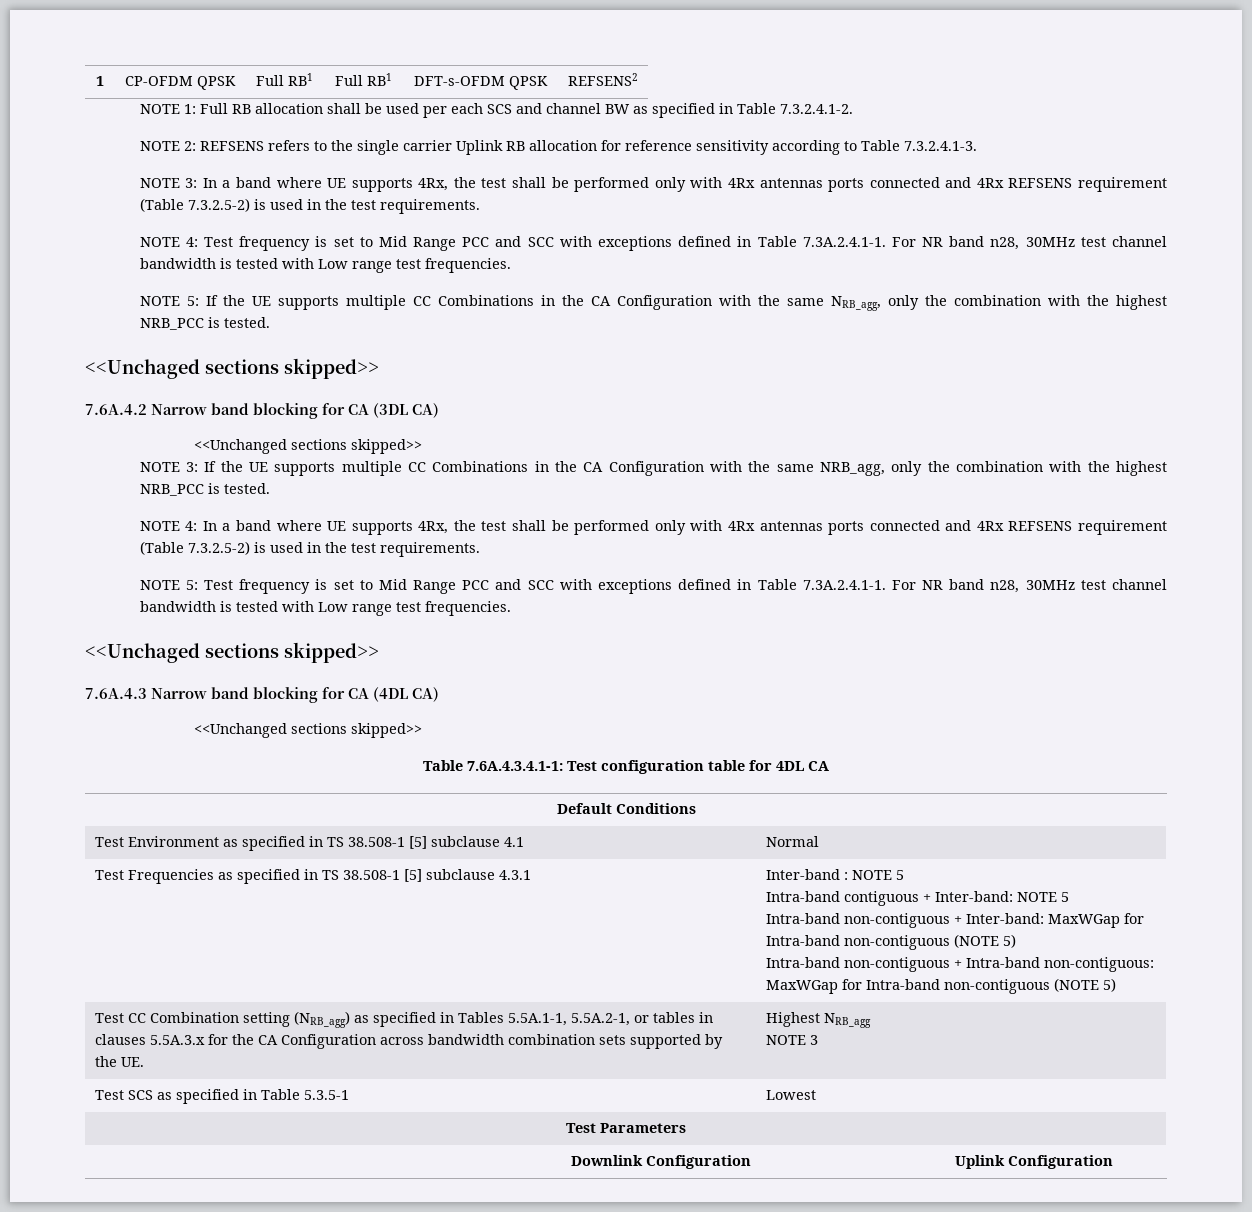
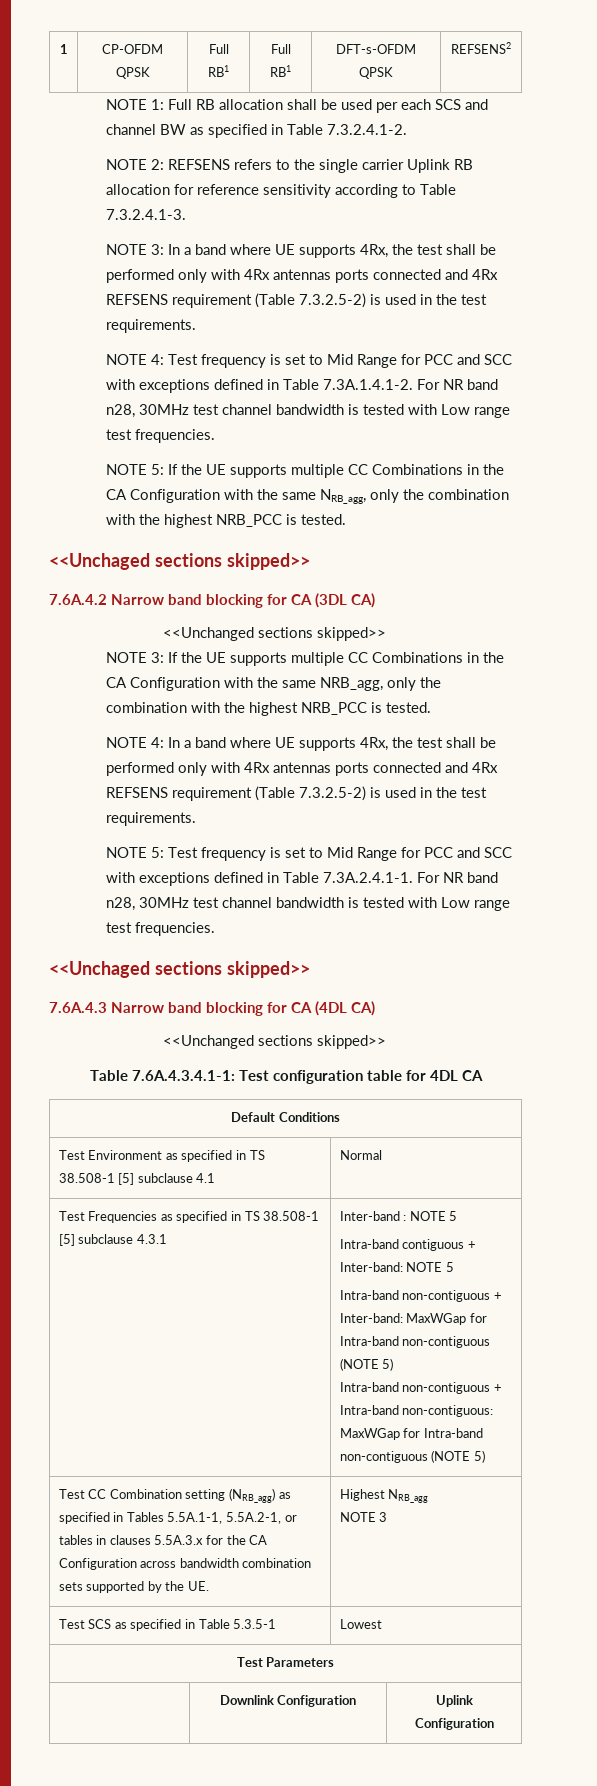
- NOTE 4: Test frequency is set to Mid Range PCC and SCC with exceptions defined in Table 7.3A.2.4.1-1. For NR band n28, 30MHz test channel bandwidth is tested with Low range test frequencies.
+ NOTE 4: Test frequency is set to Mid Range for PCC and SCC with exceptions defined in Table 7.3A.1.4.1-2. For NR band n28, 30MHz test channel bandwidth is tested with Low range test frequencies.
- NOTE 5: Test frequency is set to Mid Range PCC and SCC with exceptions defined in Table 7.3A.2.4.1-1. For NR band n28, 30MHz test channel bandwidth is tested with Low range test frequencies.
+ NOTE 5: Test frequency is set to Mid Range for PCC and SCC with exceptions defined in Table 7.3A.2.4.1-1. For NR band n28, 30MHz test channel bandwidth is tested with Low range test frequencies.

